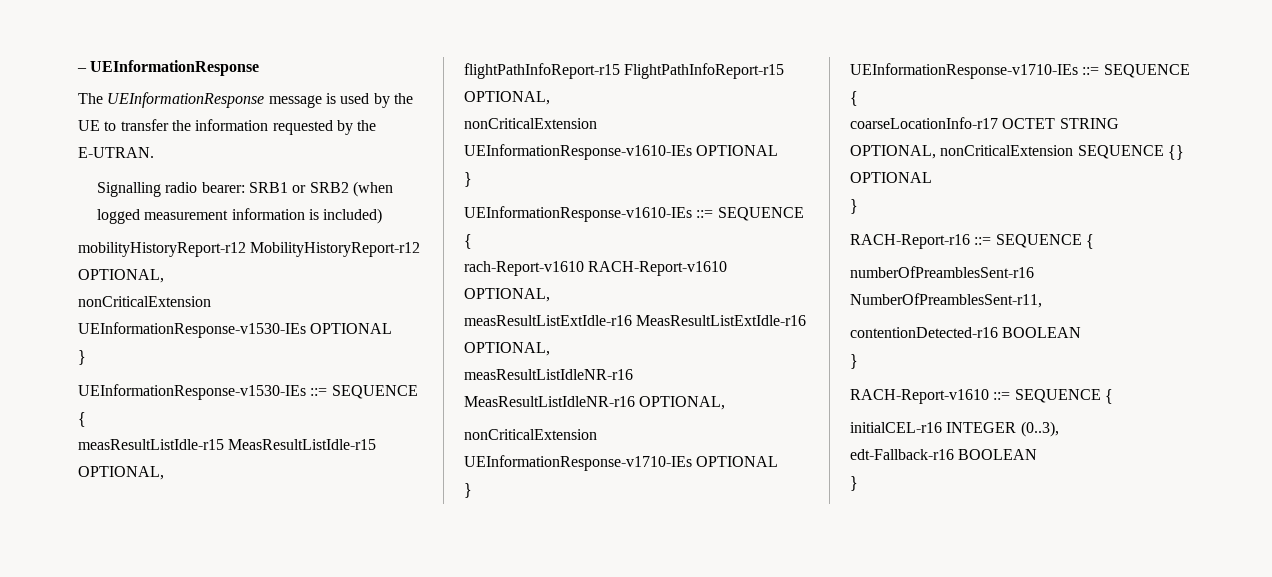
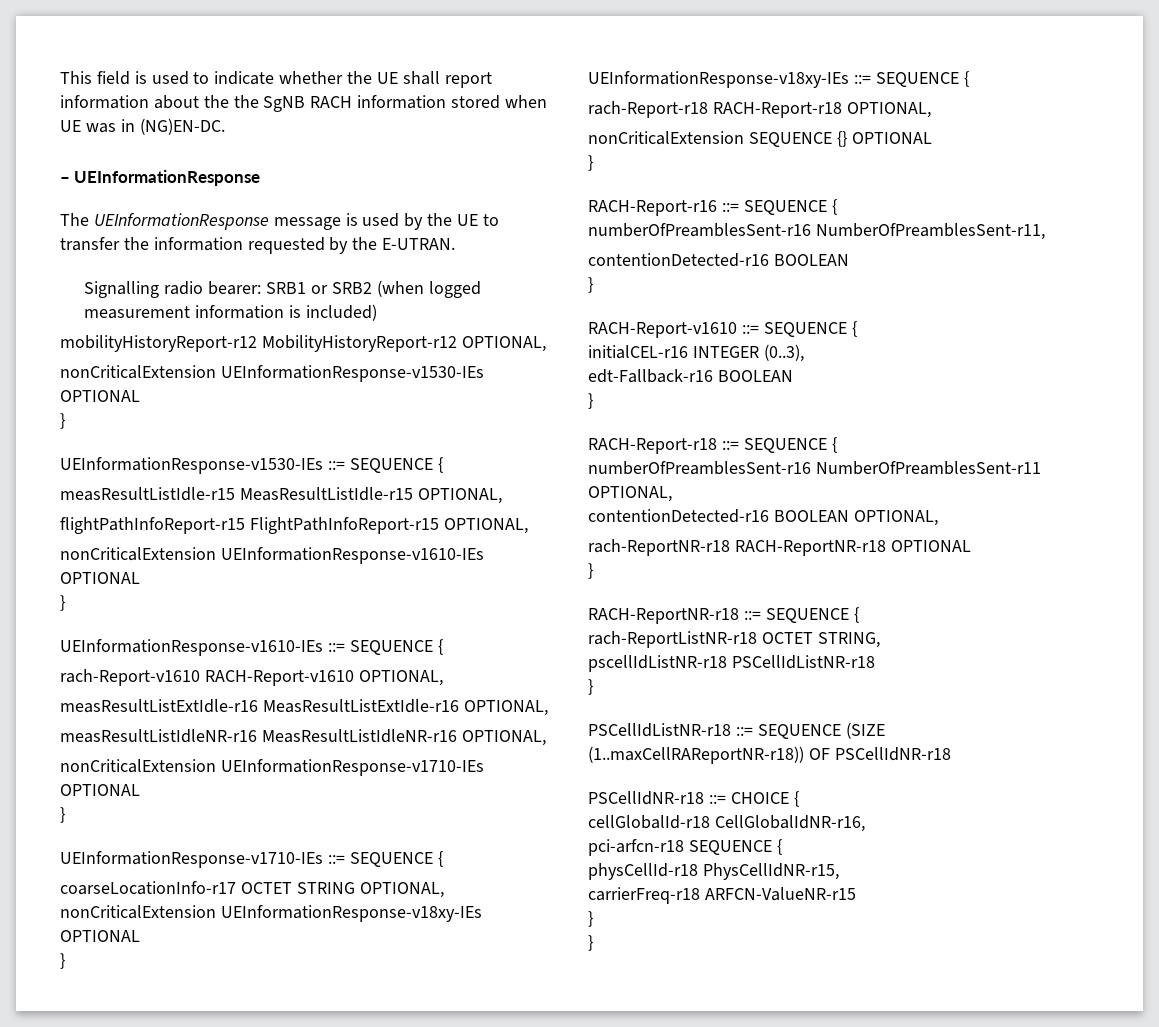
+ This field is used to indicate whether the UE shall report information about the the SgNB RACH information stored when UE was in (NG)EN-DC.
- coarseLocationInfo-r17 OCTET STRING OPTIONAL, nonCriticalExtension SEQUENCE {} OPTIONAL
+ coarseLocationInfo-r17 OCTET STRING OPTIONAL, nonCriticalExtension UEInformationResponse-v18xy-IEs OPTIONAL
+ }
+ UEInformationResponse-v18xy-IEs ::= SEQUENCE {
+ rach-Report-r18 RACH-Report-r18 OPTIONAL,
+ nonCriticalExtension SEQUENCE {} OPTIONAL
+ RACH-Report-r18 ::= SEQUENCE {
+ numberOfPreamblesSent-r16 NumberOfPreamblesSent-r11 OPTIONAL,
+ contentionDetected-r16 BOOLEAN OPTIONAL,
+ rach-ReportNR-r18 RACH-ReportNR-r18 OPTIONAL
+ }
+ RACH-ReportNR-r18 ::= SEQUENCE {
+ rach-ReportListNR-r18 OCTET STRING,
+ pscellIdListNR-r18 PSCellIdListNR-r18
+ }
+ PSCellIdListNR-r18 ::= SEQUENCE (SIZE (1..maxCellRAReportNR-r18)) OF PSCellIdNR-r18
+ PSCellIdNR-r18 ::= CHOICE {
+ cellGlobalId-r18 CellGlobalIdNR-r16,
+ pci-arfcn-r18 SEQUENCE {
+ physCellId-r18 PhysCellIdNR-r15,
+ carrierFreq-r18 ARFCN-ValueNR-r15
+ }
+ }

